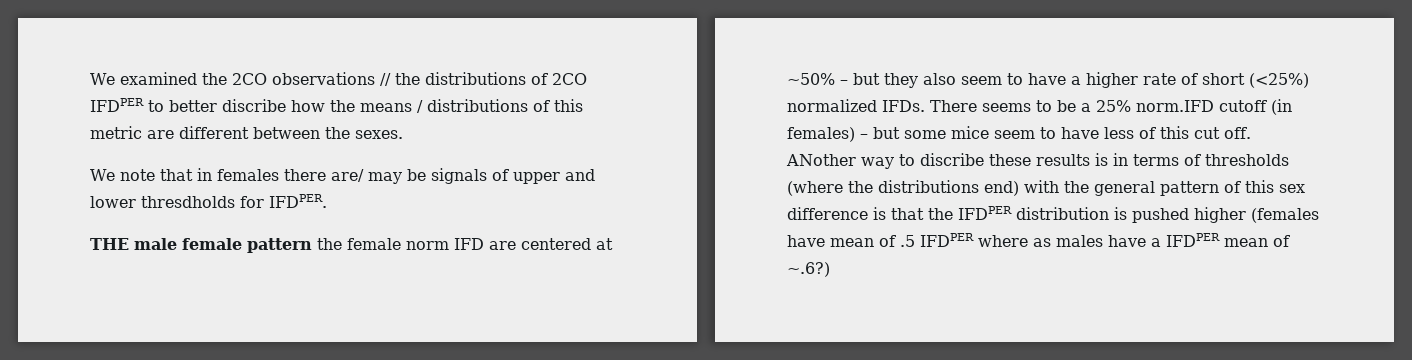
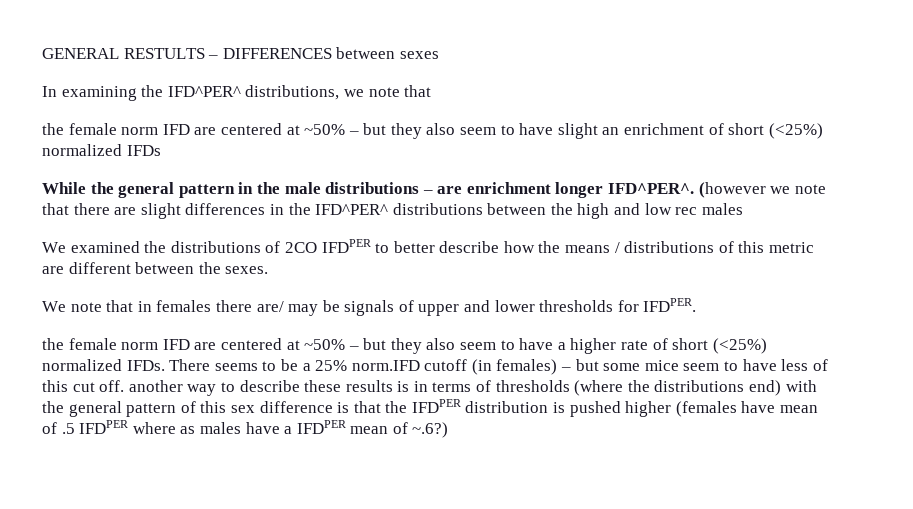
- We examined the 2CO observations // the distributions of 2CO IFDPER to better discribe how the means / distributions of this metric are different between the sexes.
+ GENERAL RESTULTS – DIFFERENCES between sexes
+ In examining the IFD^PER^ distributions, we note that
+ the female norm IFD are centered at ~50% – but they also seem to have slight an enrichment of short (<25%) normalized IFDs
+ While the general pattern in the male distributions – are enrichment longer IFD^PER^. (however we note that there are slight differences in the IFD^PER^ distributions between the high and low rec males
+ We examined the distributions of 2CO IFDPER to better describe how the means / distributions of this metric are different between the sexes.
- We note that in females there are/ may be signals of upper and lower thresdholds for IFDPER.
+ We note that in females there are/ may be signals of upper and lower thresholds for IFDPER.
- THE male female pattern the female norm IFD are centered at ~50% – but they also seem to have a higher rate of short (<25%) normalized IFDs.
+ the female norm IFD are centered at ~50% – but they also seem to have a higher rate of short (<25%) normalized IFDs.
- There seems to be a 25% norm.IFD cutoff (in females) – but some mice seem to have less of this cut off. ANother way to discribe these results is in terms of thresholds (where the distributions end) with the general pattern of this sex difference is that the IFDPER distribution is pushed higher (females have mean of .5 IFDPER where as males have a IFDPER mean of ~.6?)
+ There seems to be a 25% norm.IFD cutoff (in females) – but some mice seem to have less of this cut off. another way to describe these results is in terms of thresholds (where the distributions end) with the general pattern of this sex difference is that the IFDPER distribution is pushed higher (females have mean of .5 IFDPER where as males have a IFDPER mean of ~.6?)

